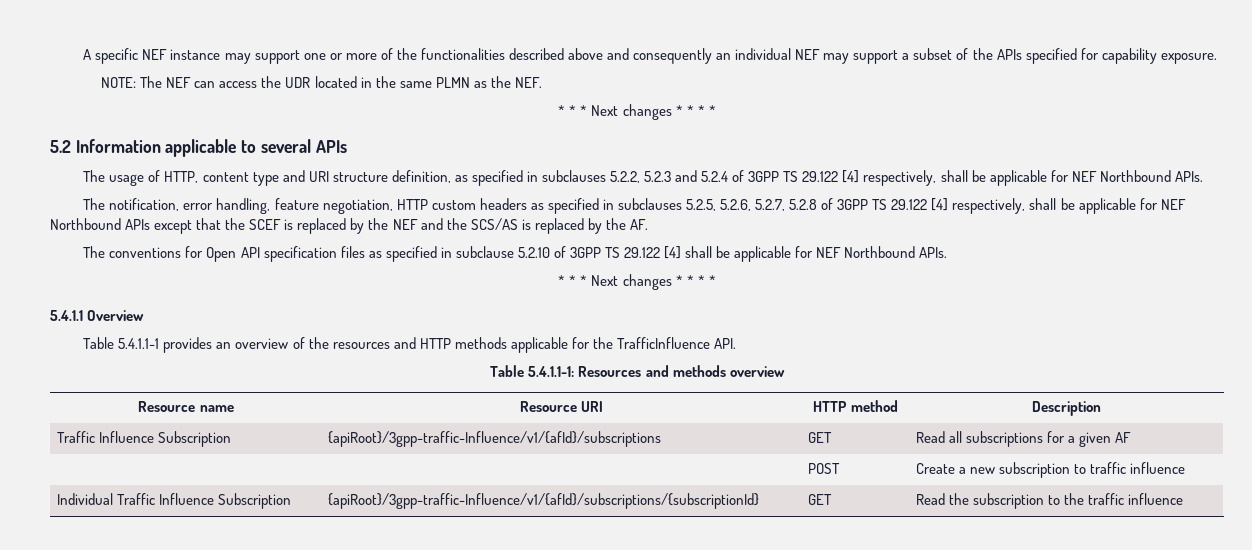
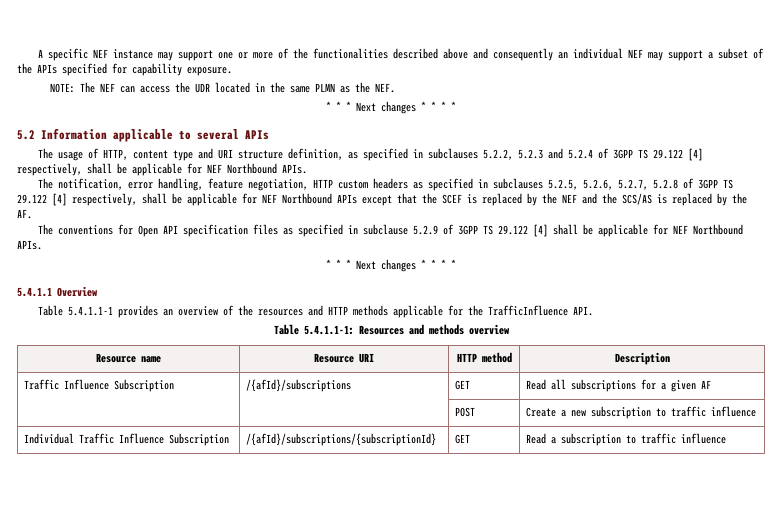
- The conventions for Open API specification files as specified in subclause 5.2.10 of 3GPP TS 29.122 [4] shall be applicable for NEF Northbound APIs.
+ The conventions for Open API specification files as specified in subclause 5.2.9 of 3GPP TS 29.122 [4] shall be applicable for NEF Northbound APIs.
- Traffic Influence Subscription | {apiRoot}/3gpp-traffic-Influence/v1/{afId}/subscriptions | GET | Read all subscriptions for a given AF
+ Traffic Influence Subscription | /{afId}/subscriptions | GET | Read all subscriptions for a given AF
- Individual Traffic Influence Subscription | {apiRoot}/3gpp-traffic-Influence/v1/{afId}/subscriptions/{subscriptionId} | GET | Read the subscription to the traffic influence
+ Individual Traffic Influence Subscription | /{afId}/subscriptions/{subscriptionId} | GET | Read a subscription to traffic influence

